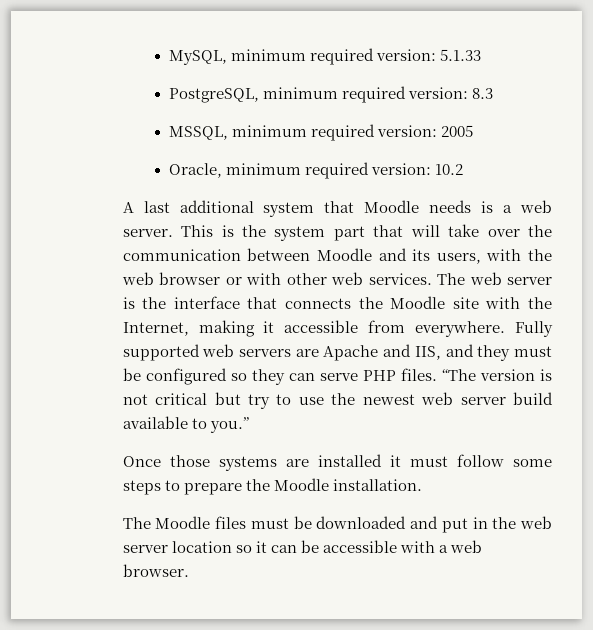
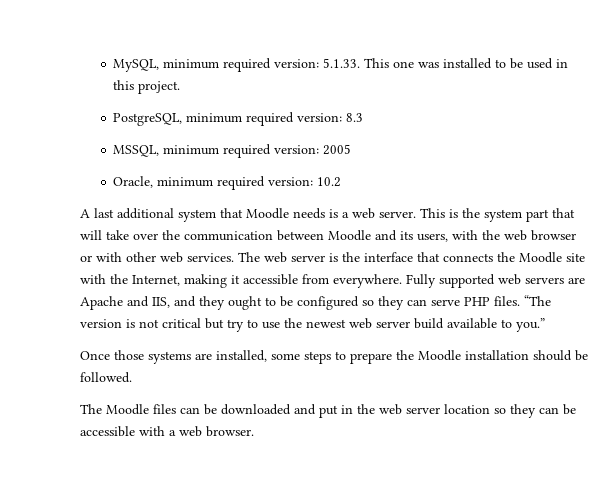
- MySQL, minimum required version: 5.1.33
+ MySQL, minimum required version: 5.1.33. This one was installed to be used in this project.
- Fully supported web servers are Apache and IIS, and they must be configured so they can serve PHP files.
+ Fully supported web servers are Apache and IIS, and they ought to be configured so they can serve PHP files.
- Once those systems are installed it must follow some steps to prepare the Moodle installation.
+ Once those systems are installed, some steps to prepare the Moodle installation should be followed.
- The Moodle files must be downloaded and put in the web server location so it can be accessible with a web browser.
+ The Moodle files can be downloaded and put in the web server location so they can be accessible with a web browser.

